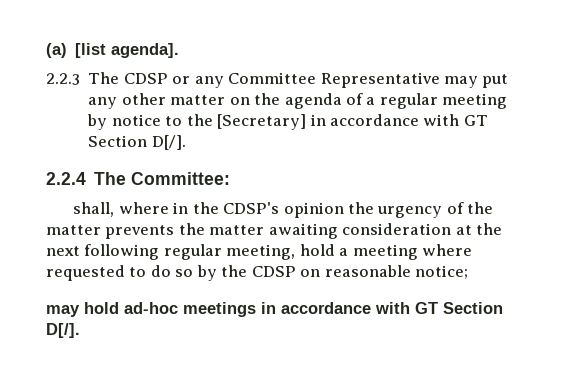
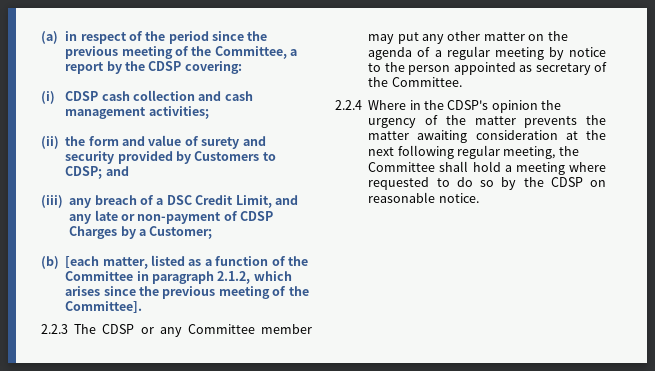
- (a) [list agenda].
+ (a) in respect of the period since the previous meeting of the Committee, a report by the CDSP covering:
+ (i) CDSP cash collection and cash management activities;
+ (ii) the form and value of surety and security provided by Customers to CDSP; and
+ (iii) any breach of a DSC Credit Limit, and any late or non-payment of CDSP Charges by a Customer;
+ (b) [each matter, listed as a function of the Committee in paragraph 2.1.2, which arises since the previous meeting of the Committee].
- 2.2.3 The CDSP or any Committee Representative may put any other matter on the agenda of a regular meeting by notice to the [Secretary] in accordance with GT Section D[/].
- 2.2.4 The Committee:
- shall, where in the CDSP's opinion the urgency of the matter prevents the matter awaiting consideration at the next following regular meeting, hold a meeting where requested to do so by the CDSP on reasonable notice;
- may hold ad-hoc meetings in accordance with GT Section D[/].
+ 2.2.3 The CDSP or any Committee member may put any other matter on the agenda of a regular meeting by notice to the person appointed as secretary of the Committee.
+ 2.2.4 Where in the CDSP's opinion the urgency of the matter prevents the matter awaiting consideration at the next following regular meeting, the Committee shall hold a meeting where requested to do so by the CDSP on reasonable notice.

